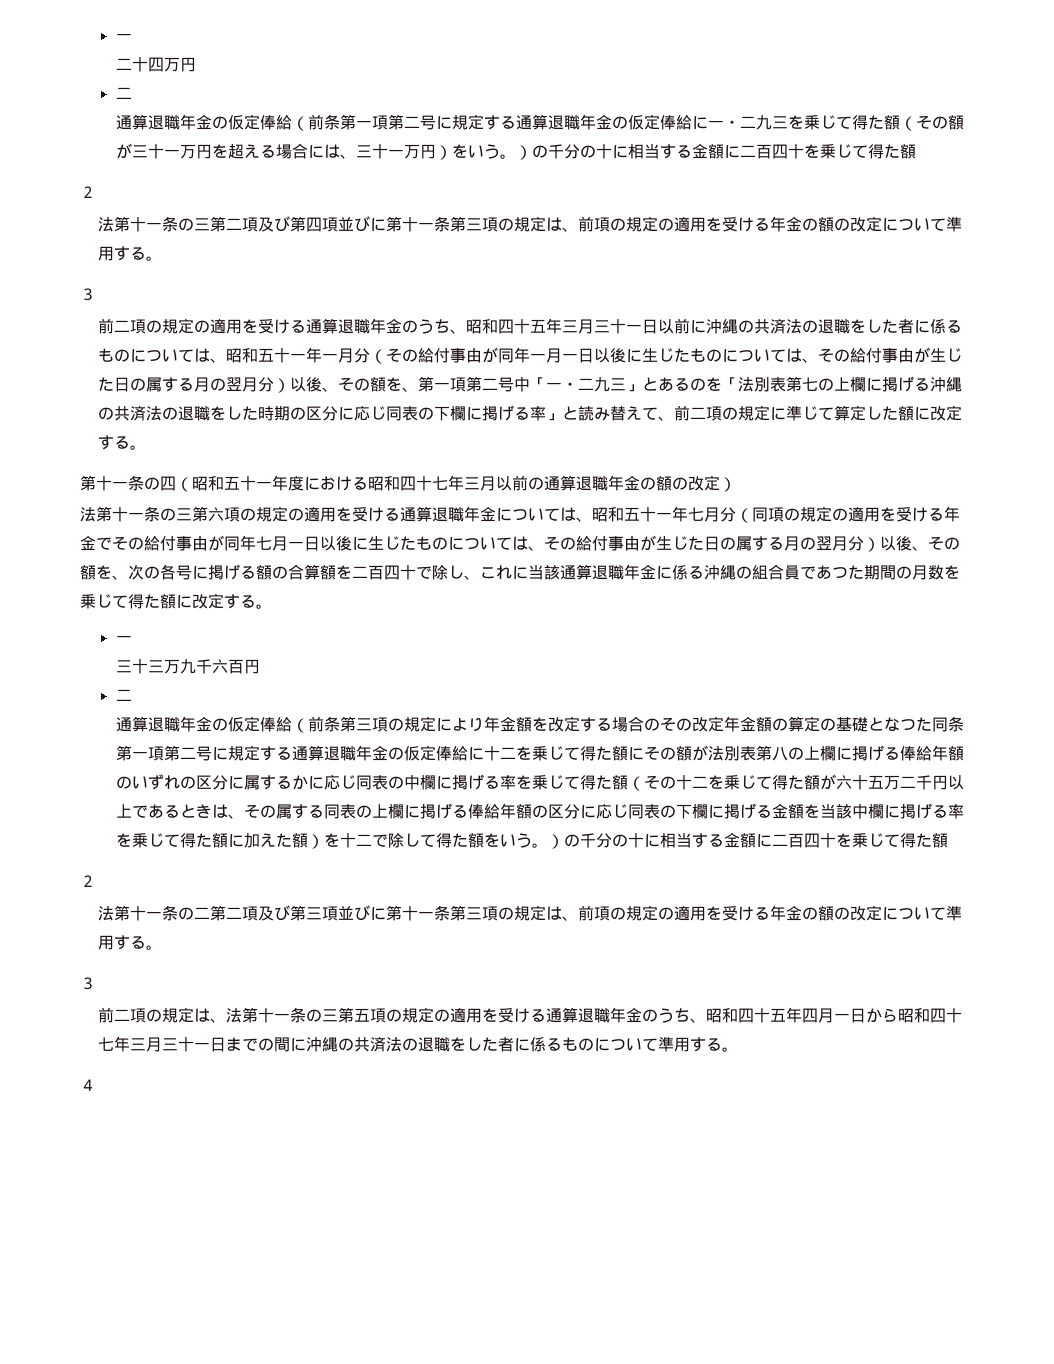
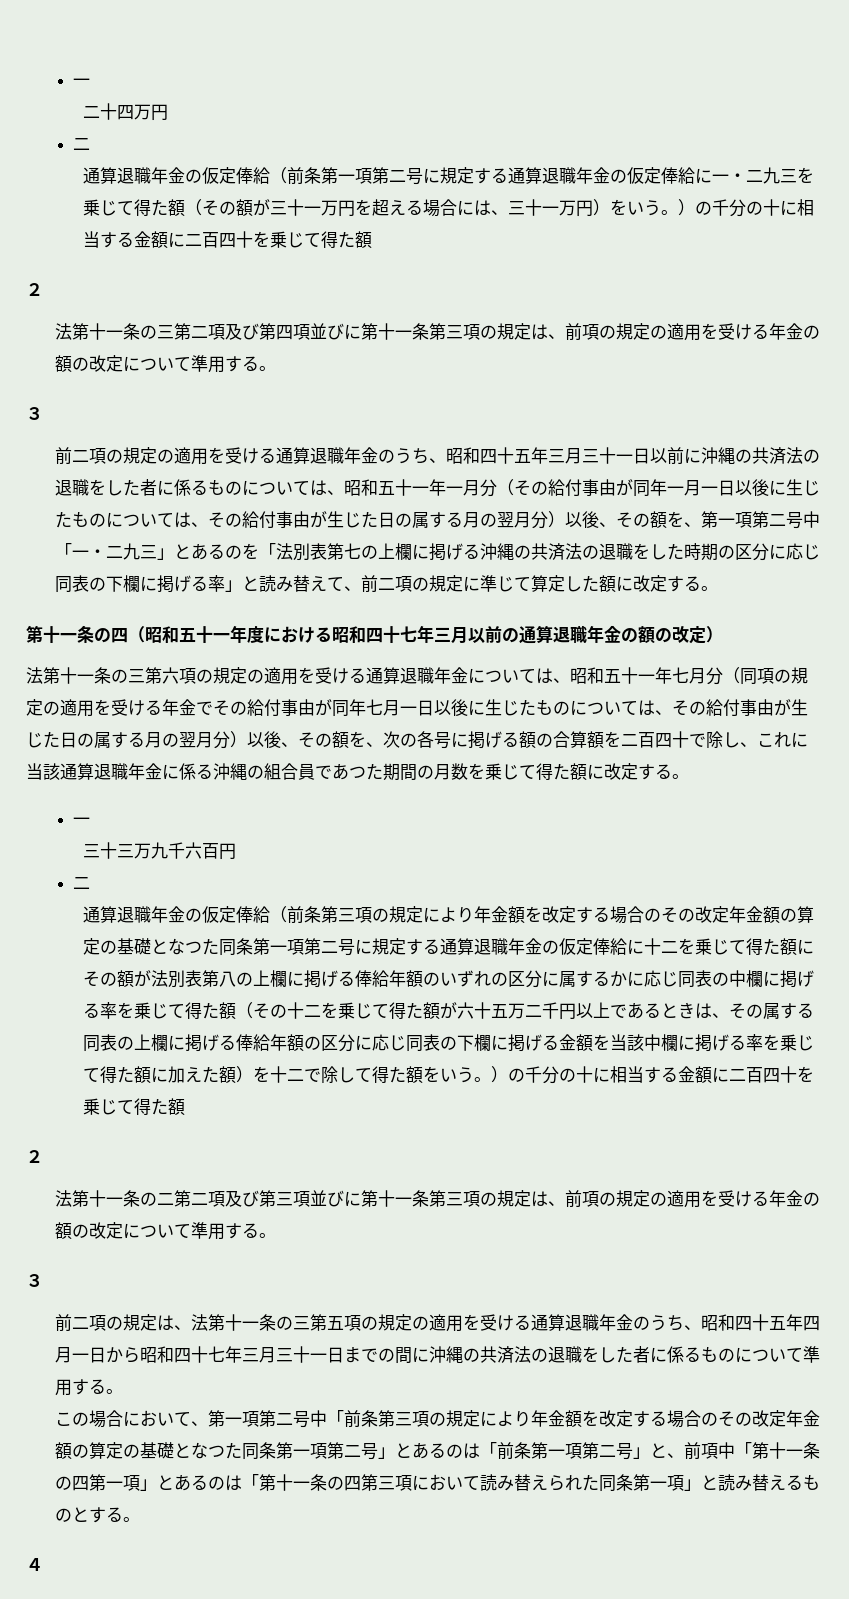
+ この場合において、第一項第二号中「前条第三項の規定により年金額を改定する場合のその改定年金額の算定の基礎となつた同条第一項第二号」とあるのは「前条第一項第二号」と、前項中「第十一条の四第一項」とあるのは「第十一条の四第三項において読み替えられた同条第一項」と読み替えるものとする。

